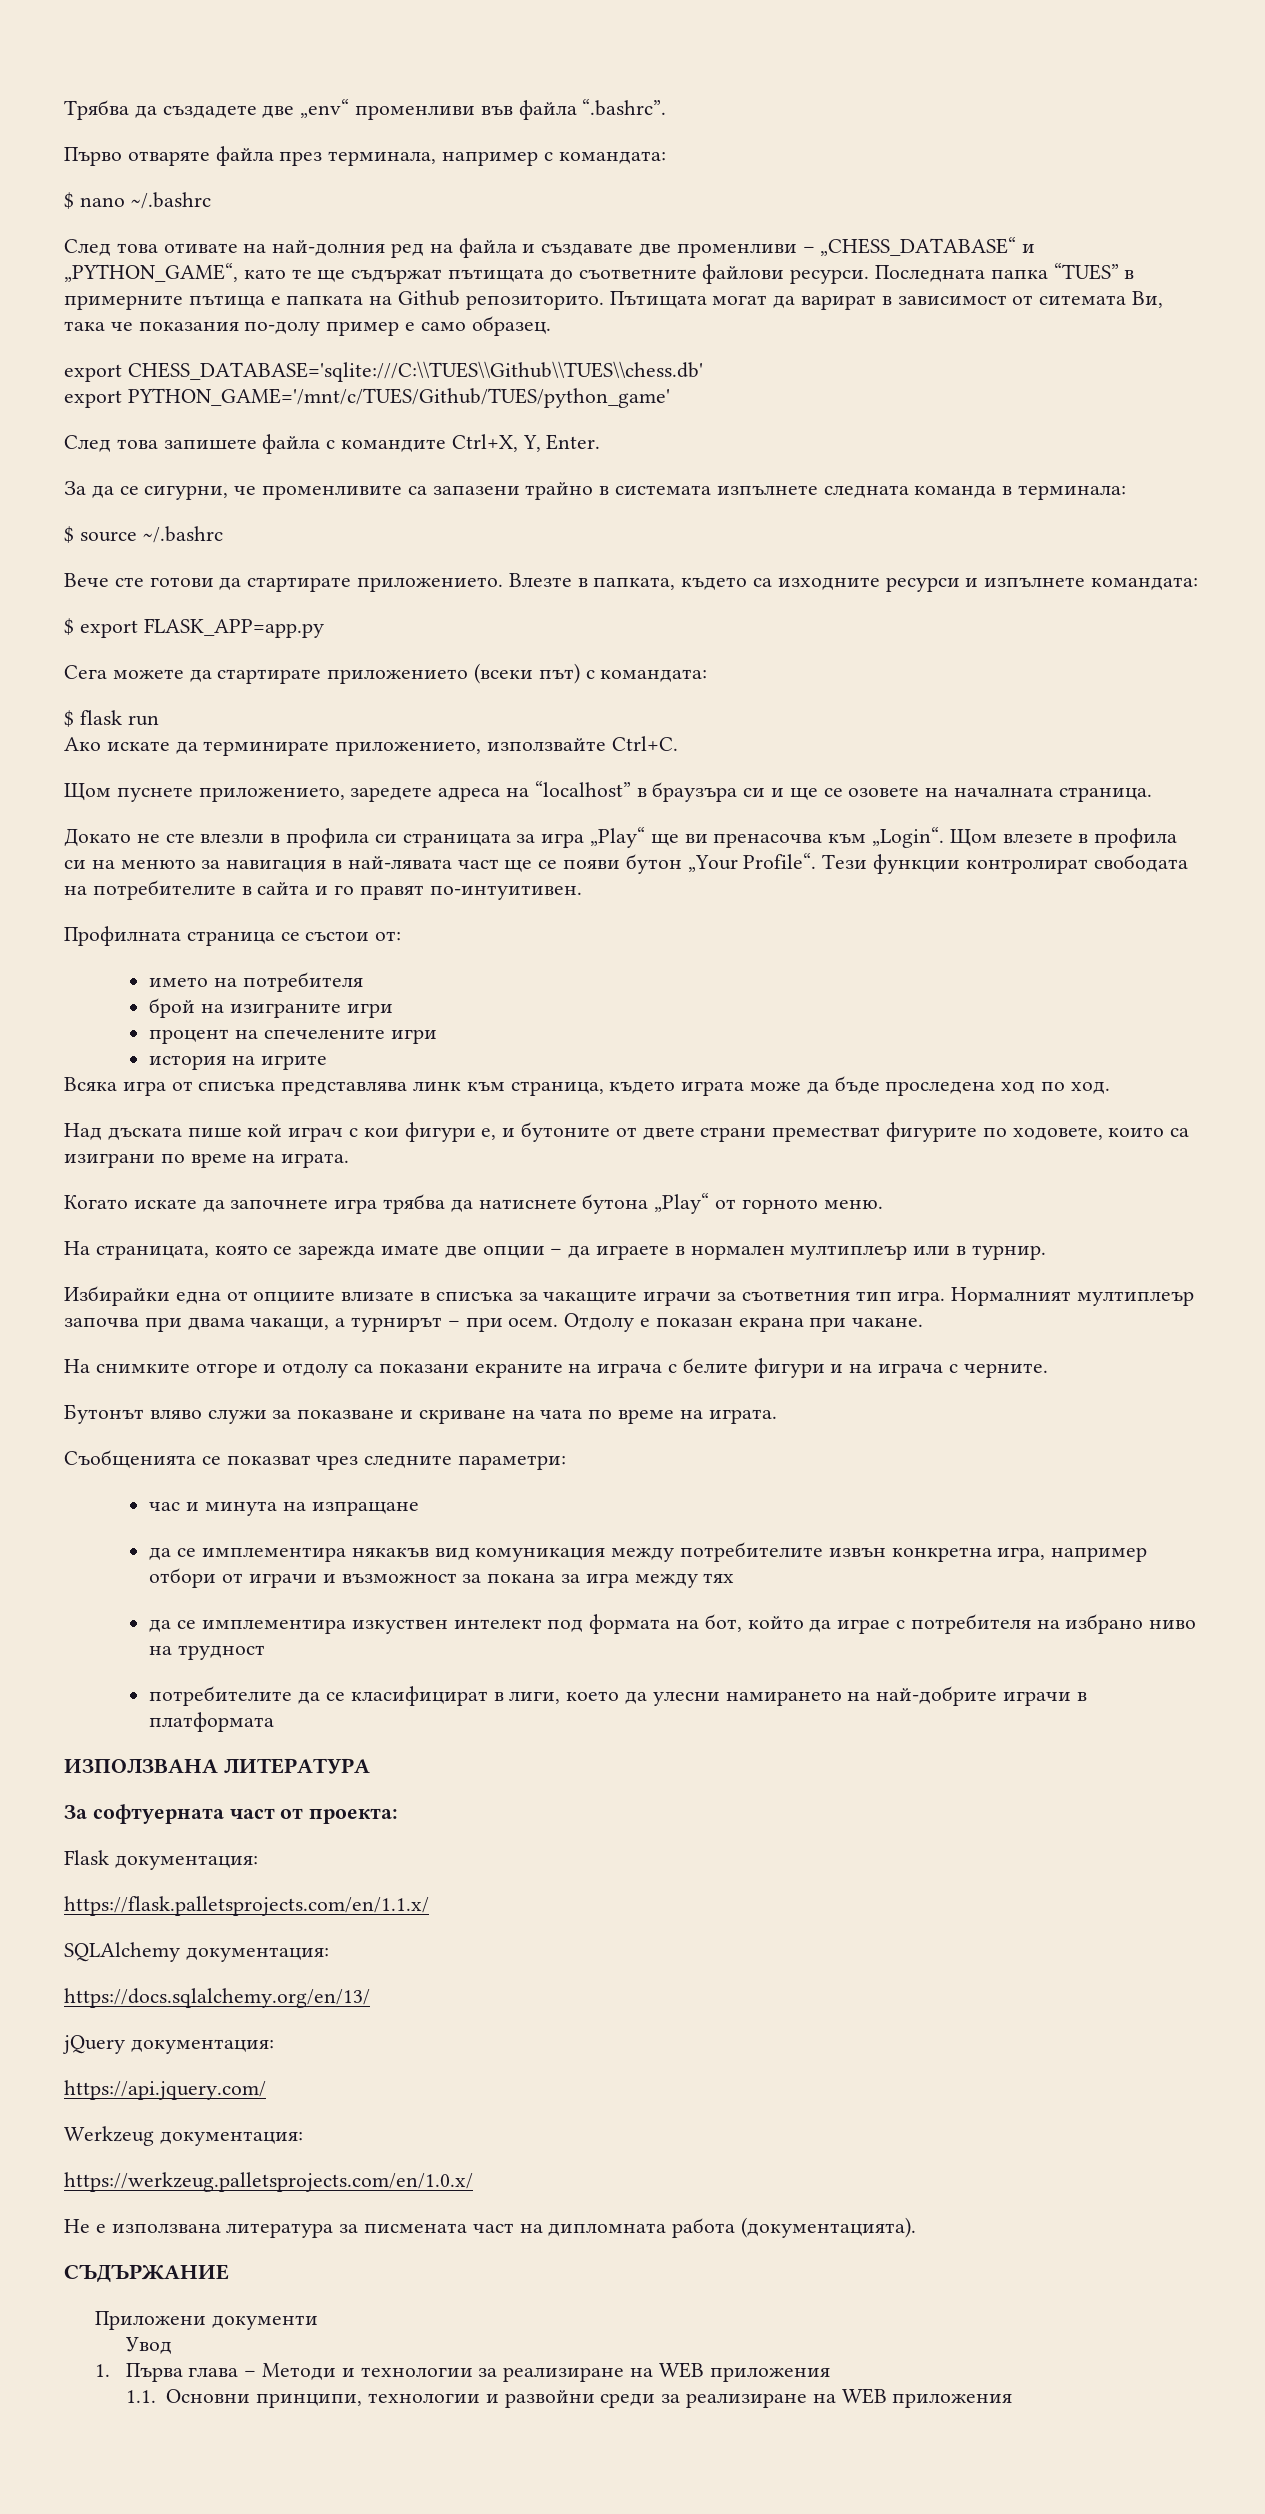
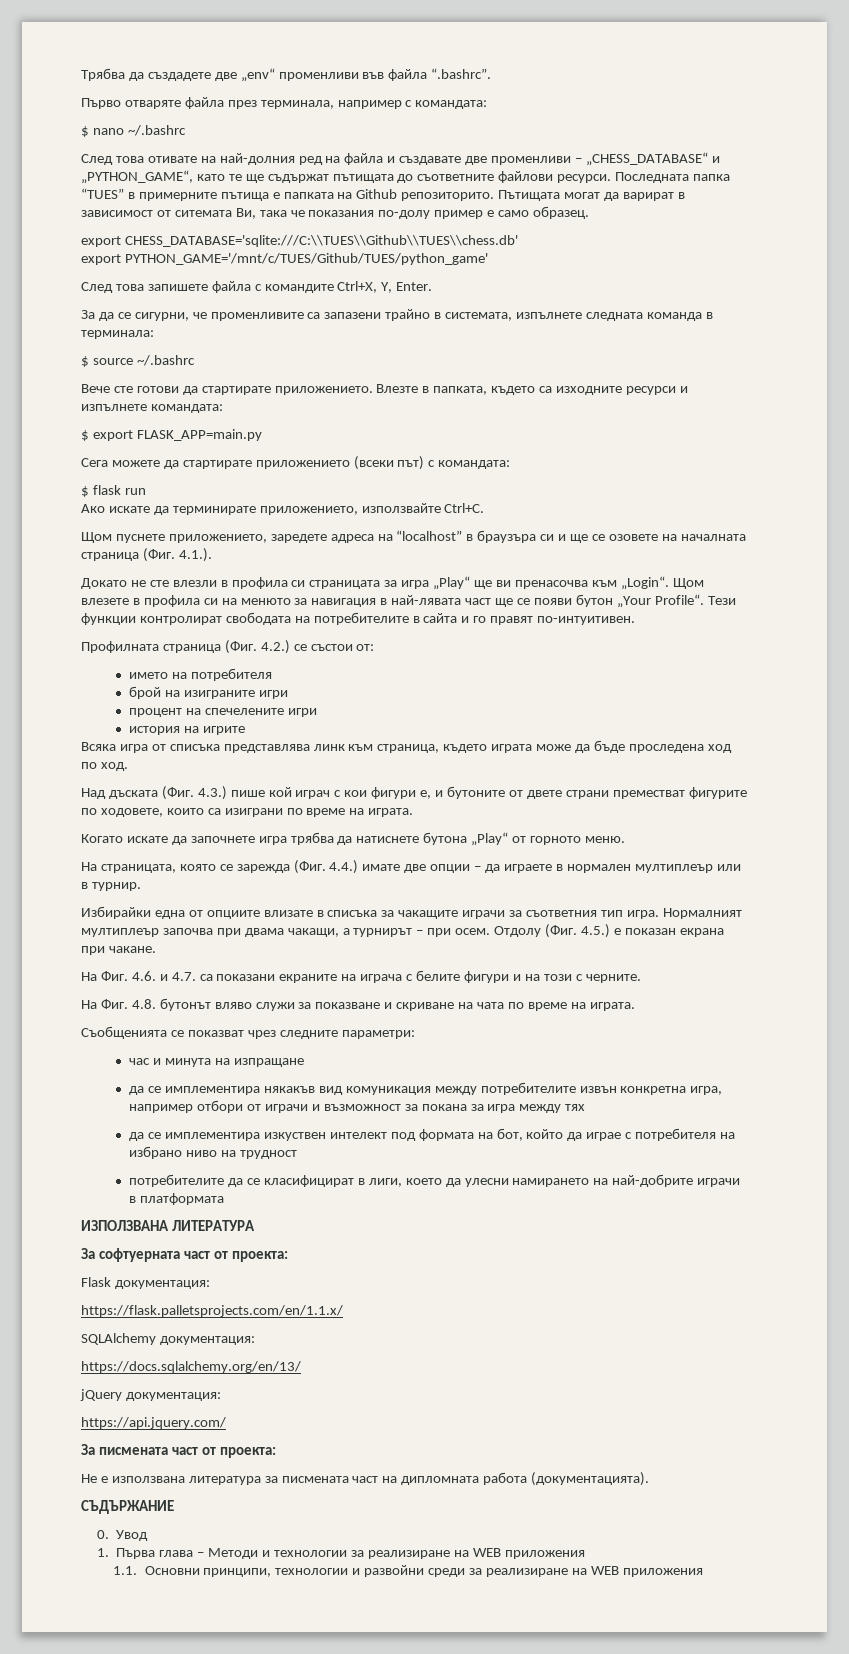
- За да се сигурни, че променливите са запазени трайно в системата изпълнете следната команда в терминала:
+ За да се сигурни, че променливите са запазени трайно в системата, изпълнете следната команда в терминала:
- $ export FLASK_APP=app.py
+ $ export FLASK_APP=main.py
- Щом пуснете приложението, заредете адреса на “localhost” в браузъра си и ще се озовете на началната страница.
+ Щом пуснете приложението, заредете адреса на “localhost” в браузъра си и ще се озовете на началната страница (Фиг. 4.1.).
- Профилната страница се състои от:
+ Профилната страница (Фиг. 4.2.) се състои от:
- Над дъската пише кой играч с кои фигури е, и бутоните от двете страни преместват фигурите по ходовете, които са изиграни по време на играта.
+ Над дъската (Фиг. 4.3.) пише кой играч с кои фигури е, и бутоните от двете страни преместват фигурите по ходовете, които са изиграни по време на играта.
- На страницата, която се зарежда имате две опции – да играете в нормален мултиплеър или в турнир.
+ На страницата, която се зарежда (Фиг. 4.4.) имате две опции – да играете в нормален мултиплеър или в турнир.
- Отдолу е показан екрана при чакане.
+ Отдолу (Фиг. 4.5.) е показан екрана при чакане.
- На снимките отгоре и отдолу са показани екраните на играча с белите фигури и на играча с черните.
+ На Фиг. 4.6. и 4.7. са показани екраните на играча с белите фигури и на този с черните.
- Бутонът вляво служи за показване и скриване на чата по време на играта.
+ На Фиг. 4.8. бутонът вляво служи за показване и скриване на чата по време на играта.
- Werkzeug документация:
- https://werkzeug.palletsprojects.com/en/1.0.x/
+ За писмената част от проекта:
- Приложени документи
- Увод
+ 0. Увод

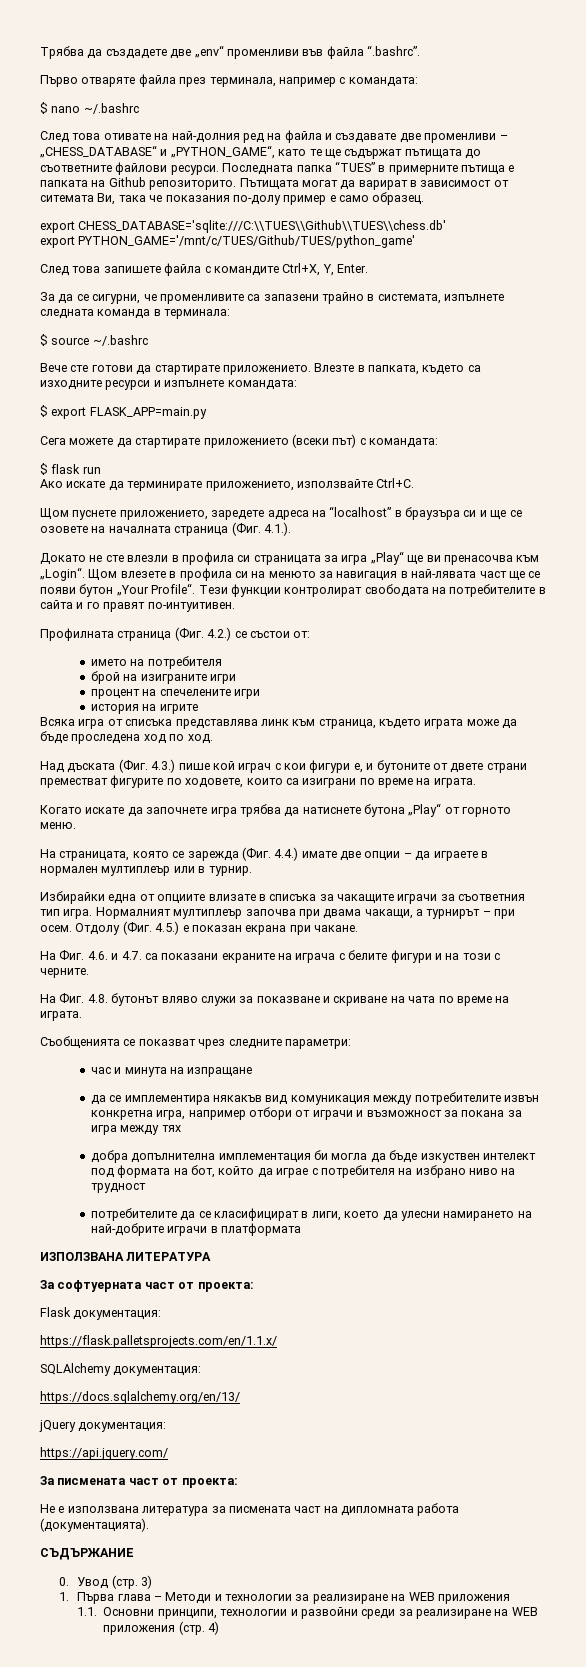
- да се имплементира изкуствен интелект под формата на бот, който да играе с потребителя на избрано ниво на трудност
+ добра допълнителна имплементация би могла да бъде изкуствен интелект под формата на бот, който да играе с потребителя на избрано ниво на трудност
- 0. Увод
+ 0. Увод (стр. 3)
- 1.1. Основни принципи, технологии и развойни среди за реализиране на WEB приложения
+ 1.1. Основни принципи, технологии и развойни среди за реализиране на WEB приложения (стр. 4)

